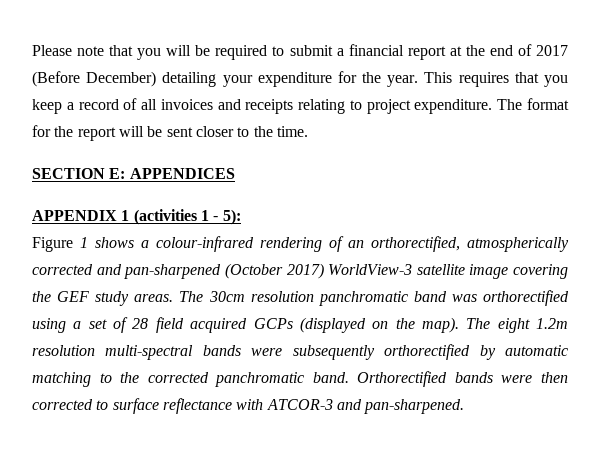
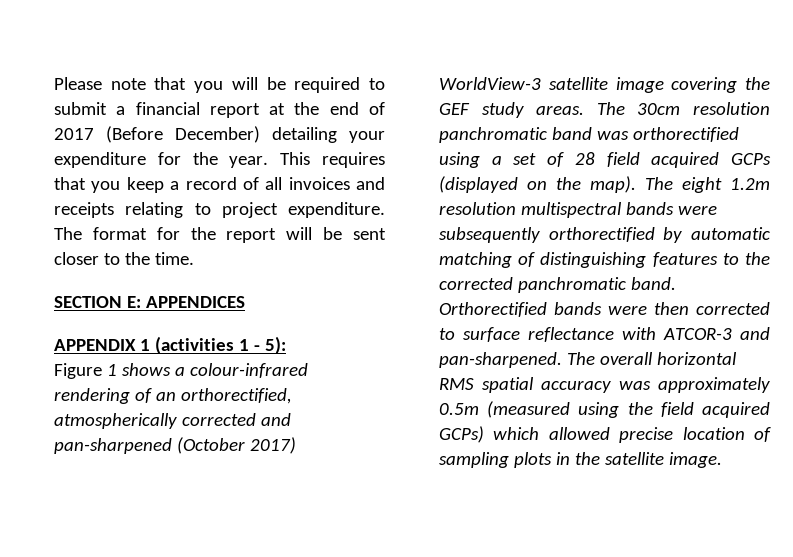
- The eight 1.2m resolution multi-spectral bands were subsequently orthorectified by automatic matching to the corrected panchromatic band.
+ The eight 1.2m resolution multispectral bands were subsequently orthorectified by automatic matching of distinguishing features to the corrected panchromatic band.
+ The overall horizontal RMS spatial accuracy was approximately 0.5m (measured using the field acquired GCPs) which allowed precise location of sampling plots in the satellite image.

